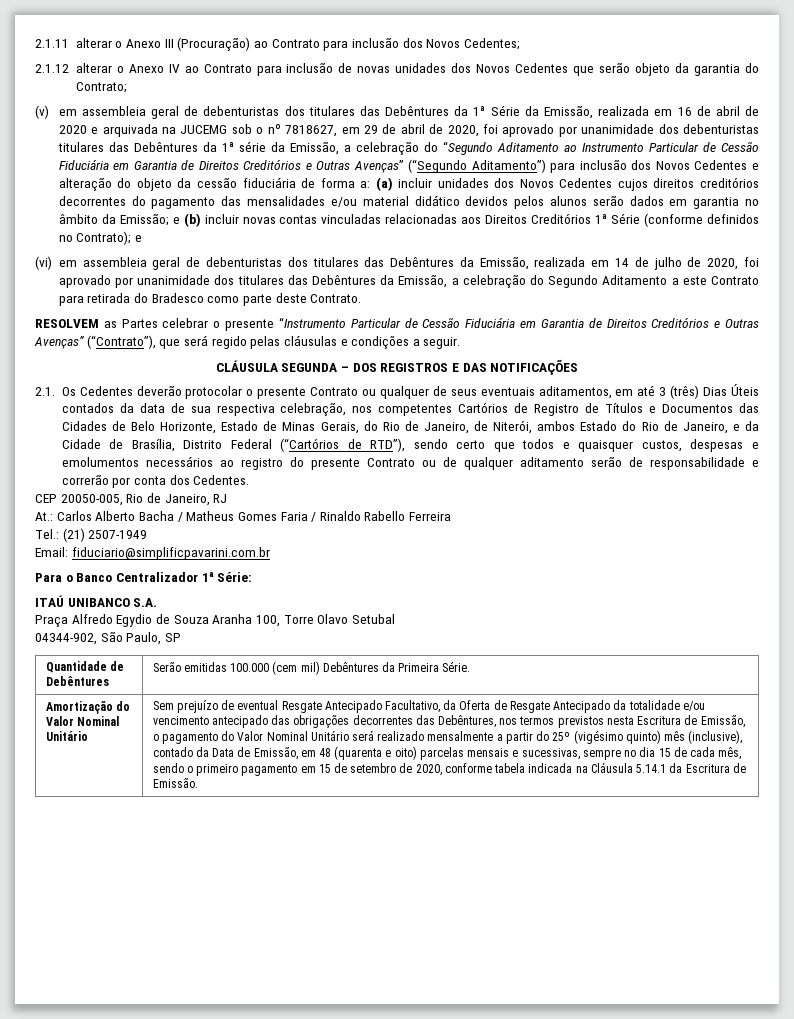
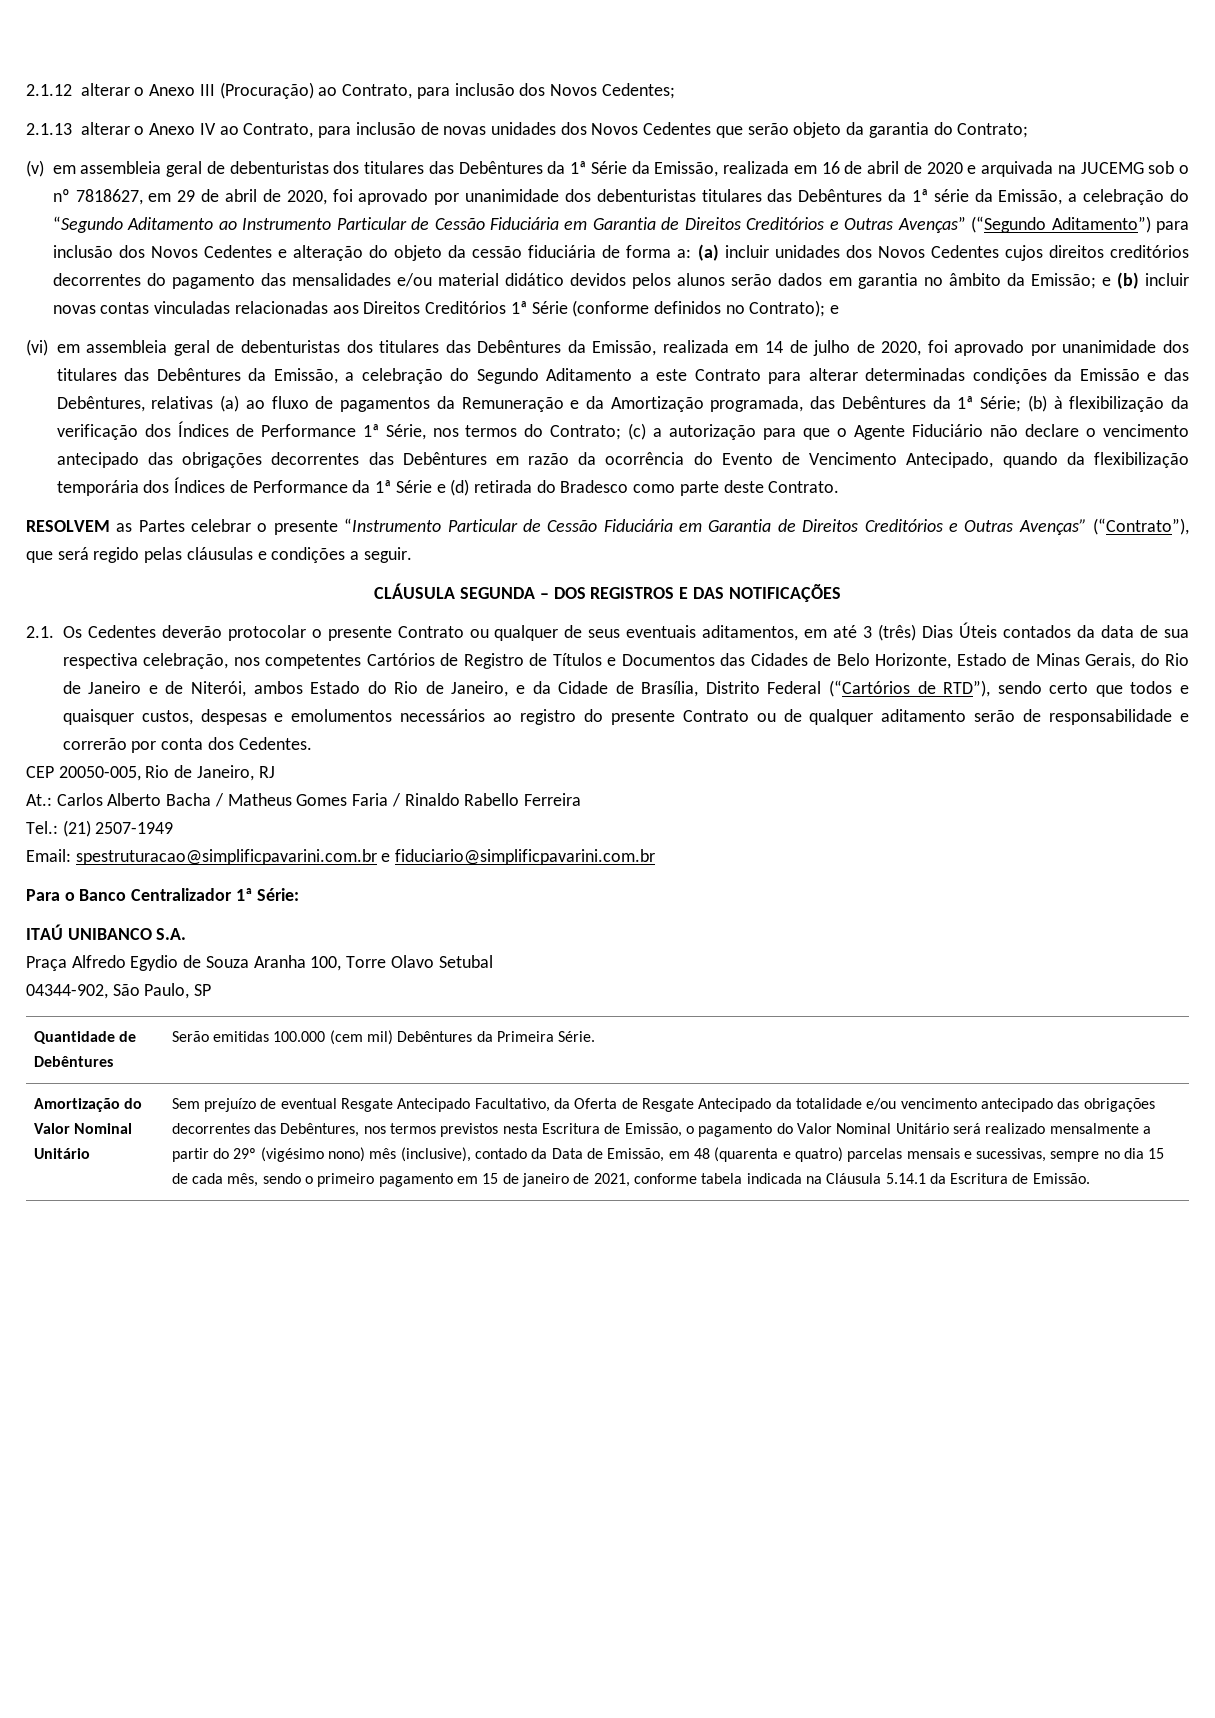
- 2.1.11 alterar o Anexo III (Procuração) ao Contrato para inclusão dos Novos Cedentes;
+ 2.1.12 alterar o Anexo III (Procuração) ao Contrato, para inclusão dos Novos Cedentes;
- 2.1.12 alterar o Anexo IV ao Contrato para inclusão de novas unidades dos Novos Cedentes que serão objeto da garantia do Contrato;
+ 2.1.13 alterar o Anexo IV ao Contrato, para inclusão de novas unidades dos Novos Cedentes que serão objeto da garantia do Contrato;
- (vi) em assembleia geral de debenturistas dos titulares das Debêntures da Emissão, realizada em 14 de julho de 2020, foi aprovado por unanimidade dos titulares das Debêntures da Emissão, a celebração do Segundo Aditamento a este Contrato para retirada do Bradesco como parte deste Contrato.
+ (vi) em assembleia geral de debenturistas dos titulares das Debêntures da Emissão, realizada em 14 de julho de 2020, foi aprovado por unanimidade dos titulares das Debêntures da Emissão, a celebração do Segundo Aditamento a este Contrato para alterar determinadas condições da Emissão e das Debêntures, relativas (a) ao fluxo de pagamentos da Remuneração e da Amortização programada, das Debêntures da 1ª Série; (b) à flexibilização da verificação dos Índices de Performance 1ª Série, nos termos do Contrato; (c) a autorização para que o Agente Fiduciário não declare o vencimento antecipado das obrigações decorrentes das Debêntures em razão da ocorrência do Evento de Vencimento Antecipado, quando da flexibilização temporária dos Índices de Performance da 1ª Série e (d) retirada do Bradesco como parte deste Contrato.
- 2.1. Os Cedentes deverão protocolar o presente Contrato ou qualquer de seus eventuais aditamentos, em até 3 (três) Dias Úteis contados da data de sua respectiva celebração, nos competentes Cartórios de Registro de Títulos e Documentos das Cidades de Belo Horizonte, Estado de Minas Gerais, do Rio de Janeiro, de Niterói, ambos Estado do Rio de Janeiro, e da Cidade de Brasília, Distrito Federal (“Cartórios de RTD”), sendo certo que todos e quaisquer custos, despesas e emolumentos necessários ao registro do presente Contrato ou de qualquer aditamento serão de responsabilidade e correrão por conta dos Cedentes.
+ 2.1. Os Cedentes deverão protocolar o presente Contrato ou qualquer de seus eventuais aditamentos, em até 3 (três) Dias Úteis contados da data de sua respectiva celebração, nos competentes Cartórios de Registro de Títulos e Documentos das Cidades de Belo Horizonte, Estado de Minas Gerais, do Rio de Janeiro e de Niterói, ambos Estado do Rio de Janeiro, e da Cidade de Brasília, Distrito Federal (“Cartórios de RTD”), sendo certo que todos e quaisquer custos, despesas e emolumentos necessários ao registro do presente Contrato ou de qualquer aditamento serão de responsabilidade e correrão por conta dos Cedentes.
- Email: fiduciario@simplificpavarini.com.br
+ Email: spestruturacao@simplificpavarini.com.br e fiduciario@simplificpavarini.com.br
- Sem prejuízo de eventual Resgate Antecipado Facultativo, da Oferta de Resgate Antecipado da totalidade e/ou vencimento antecipado das obrigações decorrentes das Debêntures, nos termos previstos nesta Escritura de Emissão, o pagamento do Valor Nominal Unitário será realizado mensalmente a partir do 25º (vigésimo quinto) mês (inclusive), contado da Data de Emissão, em 48 (quarenta e oito) parcelas mensais e sucessivas, sempre no dia 15 de cada mês, sendo o primeiro pagamento em 15 de setembro de 2020, conforme tabela indicada na Cláusula 5.14.1 da Escritura de Emissão.
+ Sem prejuízo de eventual Resgate Antecipado Facultativo, da Oferta de Resgate Antecipado da totalidade e/ou vencimento antecipado das obrigações decorrentes das Debêntures, nos termos previstos nesta Escritura de Emissão, o pagamento do Valor Nominal Unitário será realizado mensalmente a partir do 29º (vigésimo nono) mês (inclusive), contado da Data de Emissão, em 48 (quarenta e quatro) parcelas mensais e sucessivas, sempre no dia 15 de cada mês, sendo o primeiro pagamento em 15 de janeiro de 2021, conforme tabela indicada na Cláusula 5.14.1 da Escritura de Emissão.

